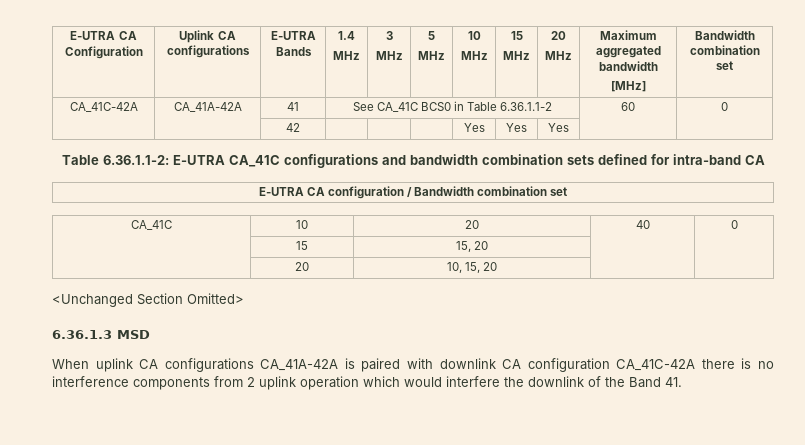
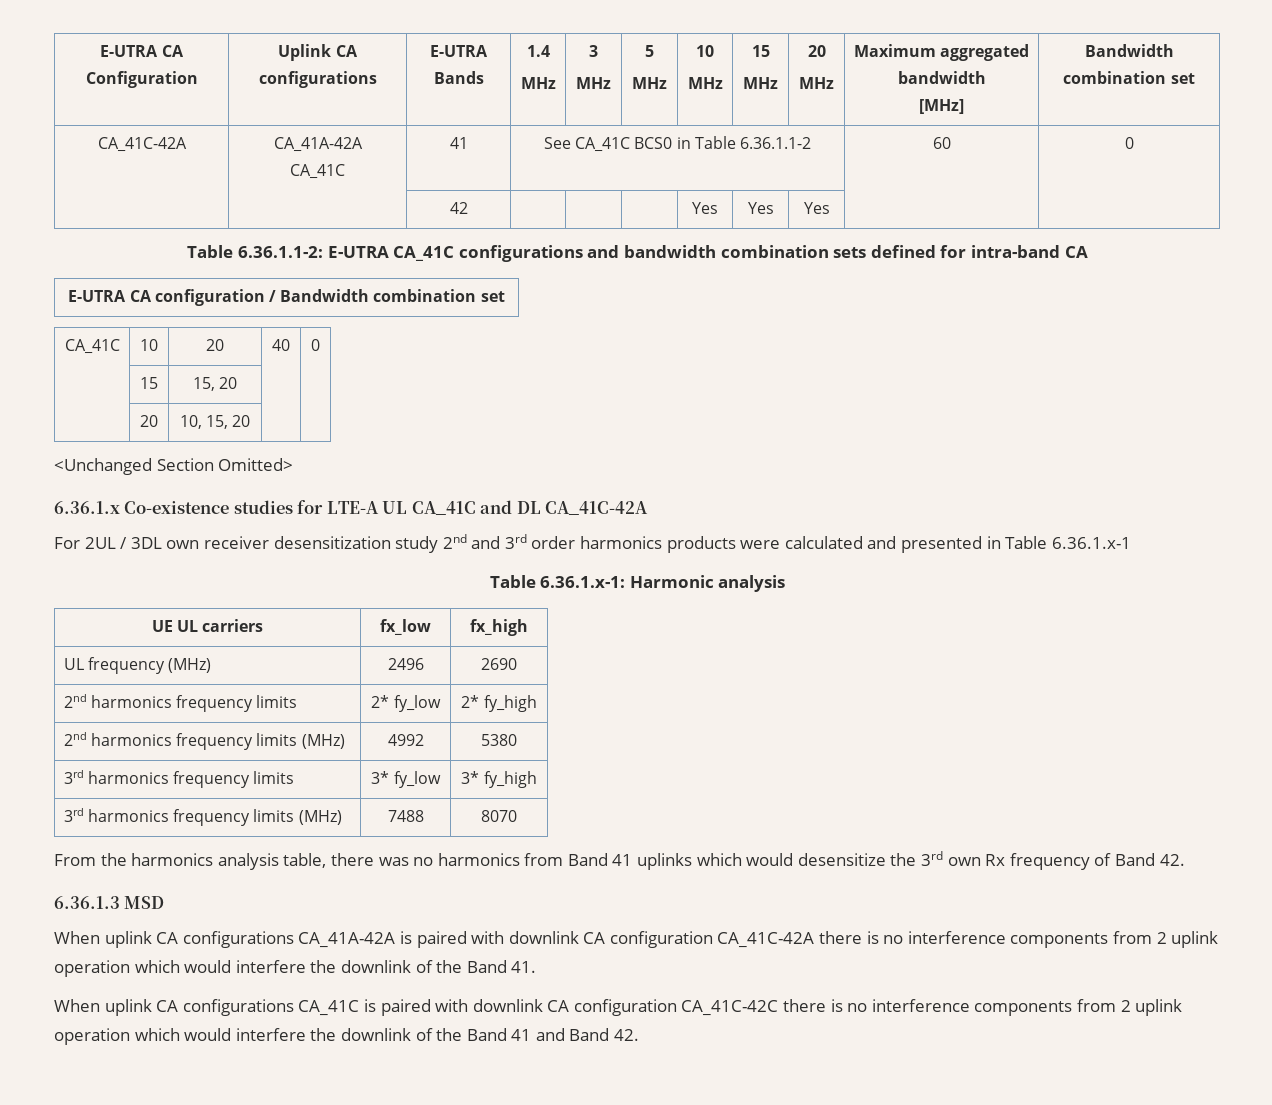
- CA_41C-42A | CA_41A-42A | 41 | See CA_41C BCS0 in Table 6.36.1.1-2 | 60 | 0
+ CA_41C-42A | CA_41A-42A
+ CA_41C | 41 | See CA_41C BCS0 in Table 6.36.1.1-2 | 60 | 0
+ 6.36.1.x Co-existence studies for LTE-A UL CA_41C and DL CA_41C-42A
+ For 2UL / 3DL own receiver desensitization study 2nd and 3rd order harmonics products were calculated and presented in Table 6.36.1.x-1
+ Table 6.36.1.x-1: Harmonic analysis
+ UE UL carriers | fx_low | fx_high
+ UL frequency (MHz) | 2496 | 2690
+ 2nd harmonics frequency limits | 2* fy_low | 2* fy_high
+ 2nd harmonics frequency limits (MHz) | 4992 | 5380
+ 3rd harmonics frequency limits | 3* fy_low | 3* fy_high
+ 3rd harmonics frequency limits (MHz) | 7488 | 8070
+ From the harmonics analysis table, there was no harmonics from Band 41 uplinks which would desensitize the 3rd own Rx frequency of Band 42.
+ When uplink CA configurations CA_41C is paired with downlink CA configuration CA_41C-42C there is no interference components from 2 uplink operation which would interfere the downlink of the Band 41 and Band 42.

